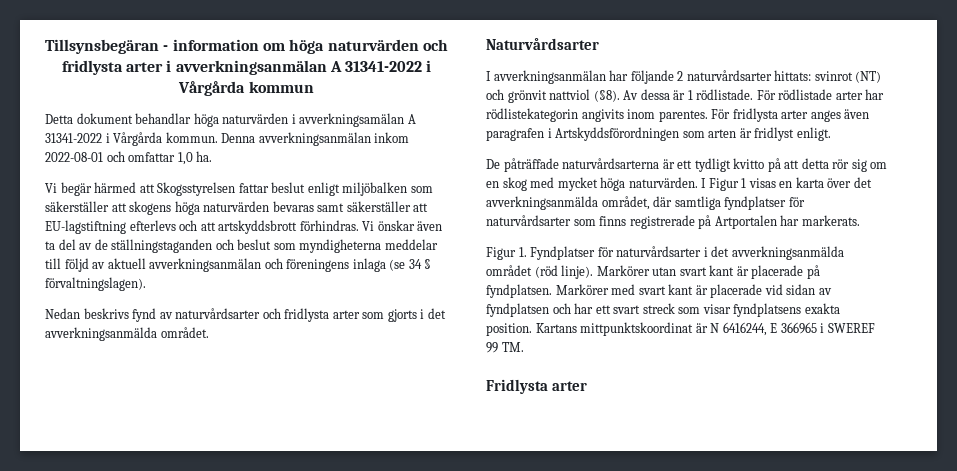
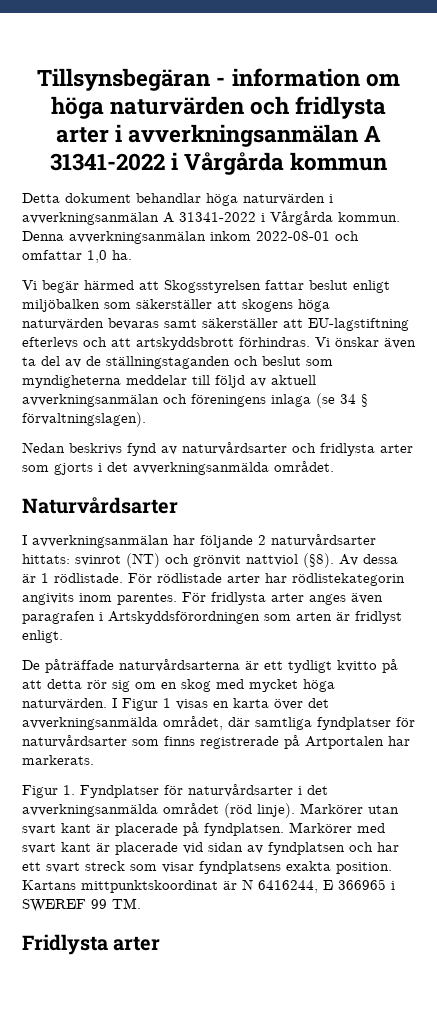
- Detta dokument behandlar höga naturvärden i avverkningsamälan A 31341-2022 i Vårgårda kommun.
+ Detta dokument behandlar höga naturvärden i avverkningsanmälan A 31341-2022 i Vårgårda kommun.

